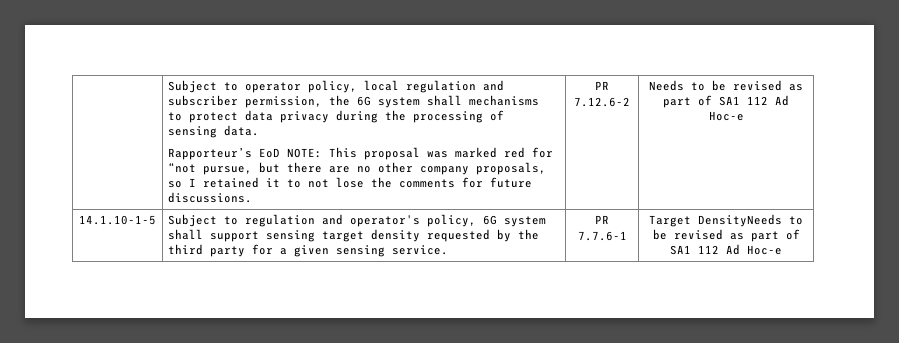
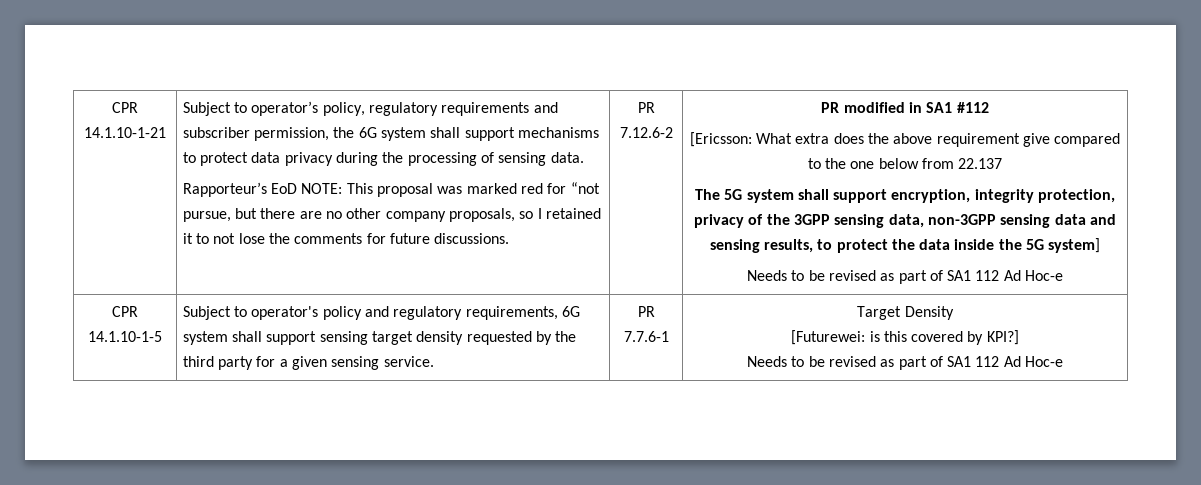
- Subject to operator policy, local regulation and subscriber permission, the 6G system shall mechanisms to protect data privacy during the processing of sensing data.
+ CPR 14.1.10-1-21 | Subject to operator’s policy, regulatory requirements and subscriber permission, the 6G system shall support mechanisms to protect data privacy during the processing of sensing data.
+ PR modified in SA1 #112
+ [Ericsson: What extra does the above requirement give compared to the one below from 22.137
+ The 5G system shall support encryption, integrity protection, privacy of the 3GPP sensing data, non-3GPP sensing data and sensing results, to protect the data inside the 5G system]
- 14.1.10-1-5
+ CPR 14.1.10-1-5
- Subject to regulation and operator's policy, 6G system shall support sensing target density requested by the third party for a given sensing service.
+ Subject to operator's policy and regulatory requirements, 6G system shall support sensing target density requested by the third party for a given sensing service.
- Target DensityNeeds to be revised as part of SA1 112 Ad Hoc-e
+ Target Density
+ [Futurewei: is this covered by KPI?]
+ Needs to be revised as part of SA1 112 Ad Hoc-e

